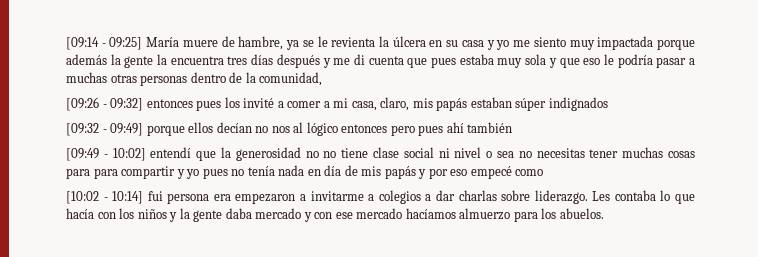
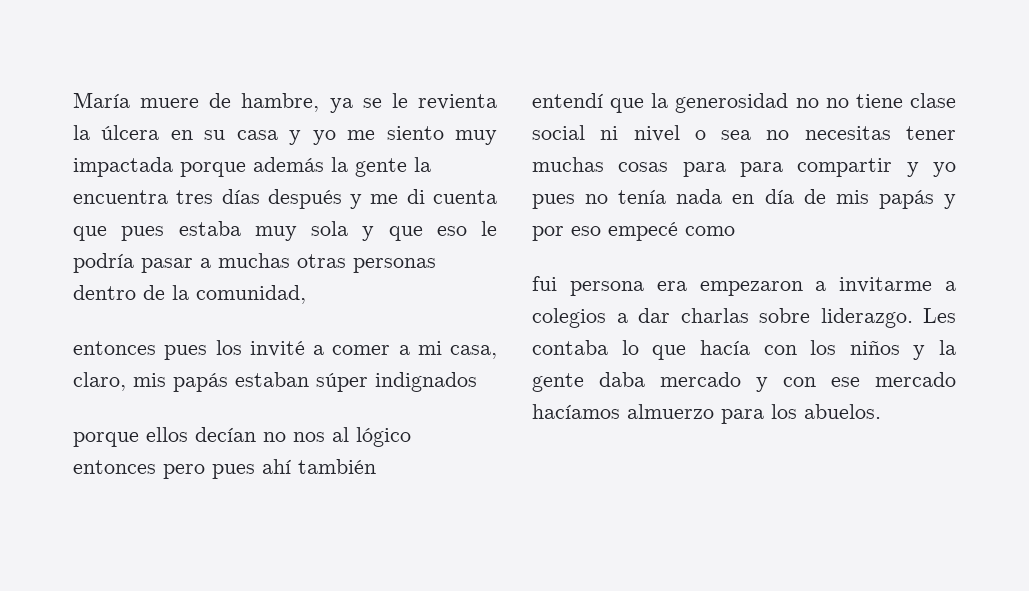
- [09:14 - 09:25] María muere de hambre, ya se le revienta la úlcera en su casa y yo me siento muy impactada porque además la gente la encuentra tres días después y me di cuenta que pues estaba muy sola y que eso le podría pasar a muchas otras personas dentro de la comunidad,
+ María muere de hambre, ya se le revienta la úlcera en su casa y yo me siento muy impactada porque además la gente la encuentra tres días después y me di cuenta que pues estaba muy sola y que eso le podría pasar a muchas otras personas dentro de la comunidad,
- [09:26 - 09:32] entonces pues los invité a comer a mi casa, claro, mis papás estaban súper indignados
+ entonces pues los invité a comer a mi casa, claro, mis papás estaban súper indignados
- [09:32 - 09:49] porque ellos decían no nos al lógico entonces pero pues ahí también
+ porque ellos decían no nos al lógico entonces pero pues ahí también
- [09:49 - 10:02] entendí que la generosidad no no tiene clase social ni nivel o sea no necesitas tener muchas cosas para para compartir y yo pues no tenía nada en día de mis papás y por eso empecé como
+ entendí que la generosidad no no tiene clase social ni nivel o sea no necesitas tener muchas cosas para para compartir y yo pues no tenía nada en día de mis papás y por eso empecé como
- [10:02 - 10:14] fui persona era empezaron a invitarme a colegios a dar charlas sobre liderazgo.
+ fui persona era empezaron a invitarme a colegios a dar charlas sobre liderazgo.

